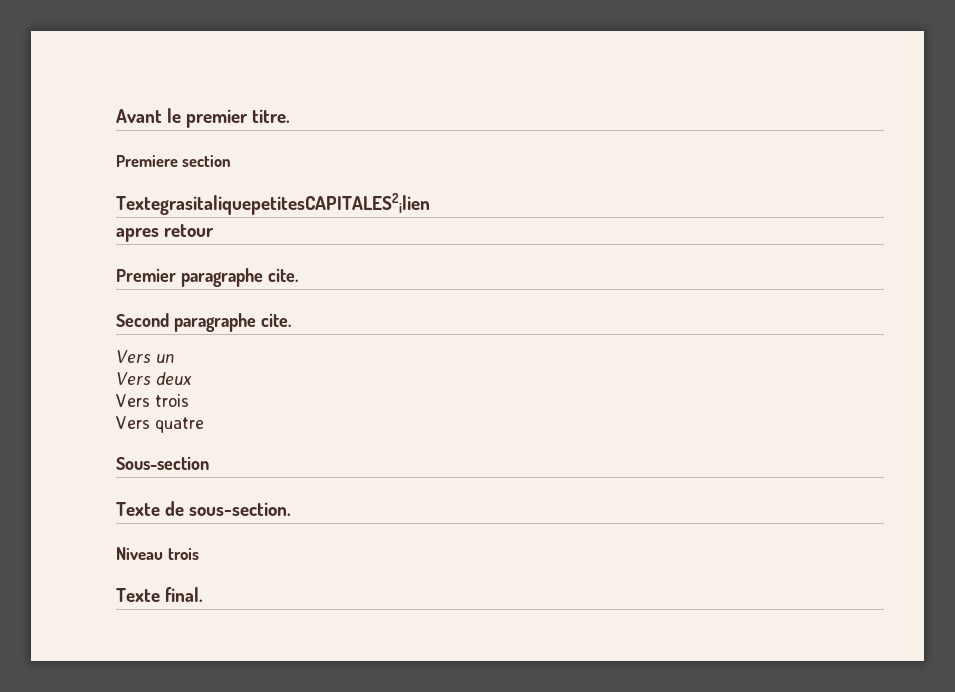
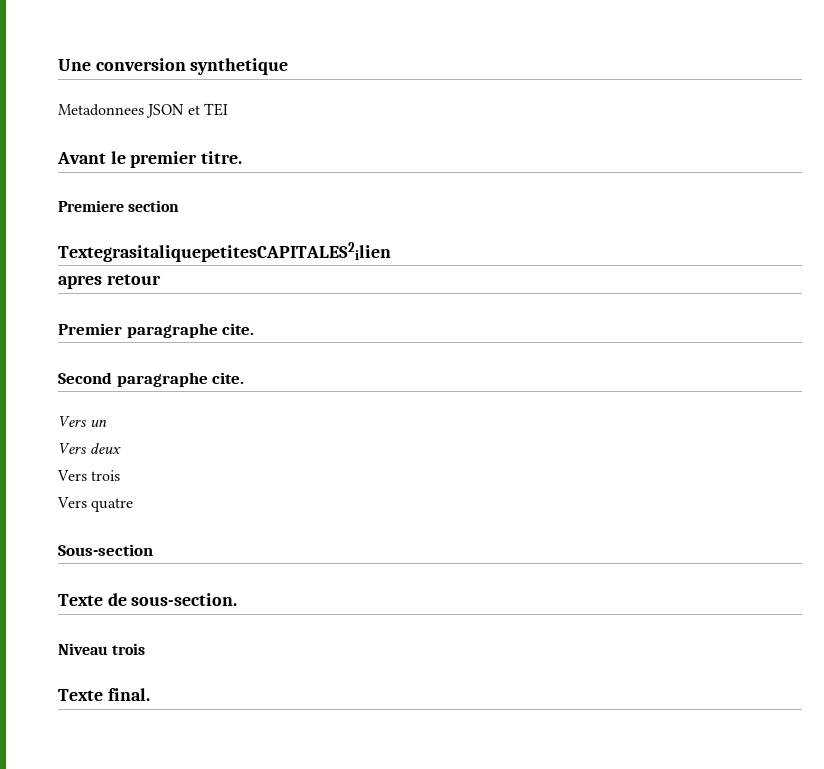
+ Une conversion synthetique
+ Metadonnees JSON et TEI

